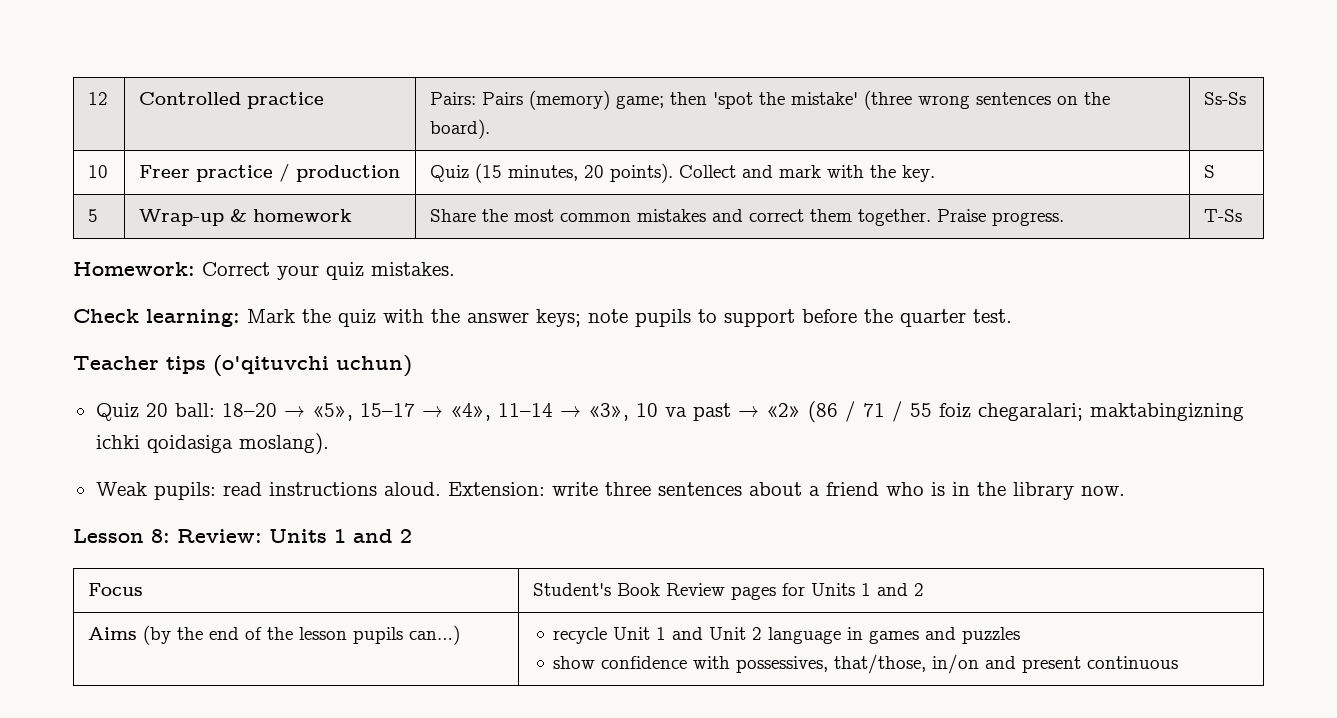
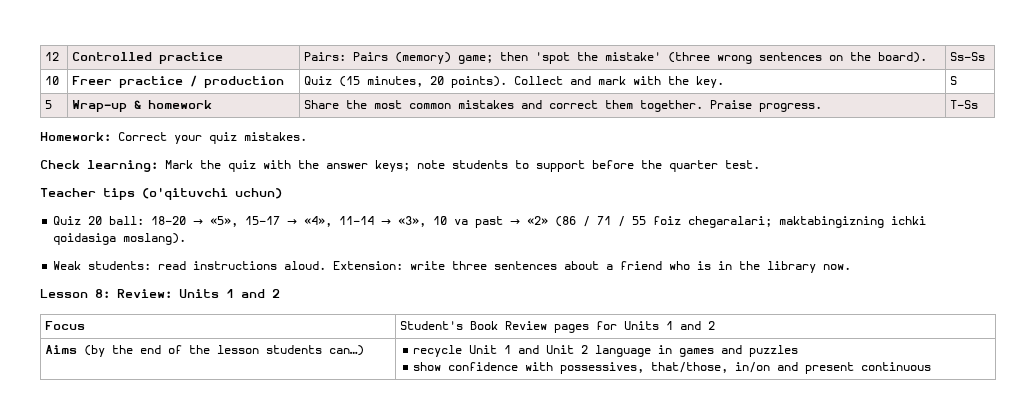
- Check learning: Mark the quiz with the answer keys; note pupils to support before the quarter test.
+ Check learning: Mark the quiz with the answer keys; note students to support before the quarter test.
- Weak pupils: read instructions aloud.
+ Weak students: read instructions aloud.
- Aims (by the end of the lesson pupils can…) | recycle Unit 1 and Unit 2 language in games and puzzles
+ Aims (by the end of the lesson students can…) | recycle Unit 1 and Unit 2 language in games and puzzles

